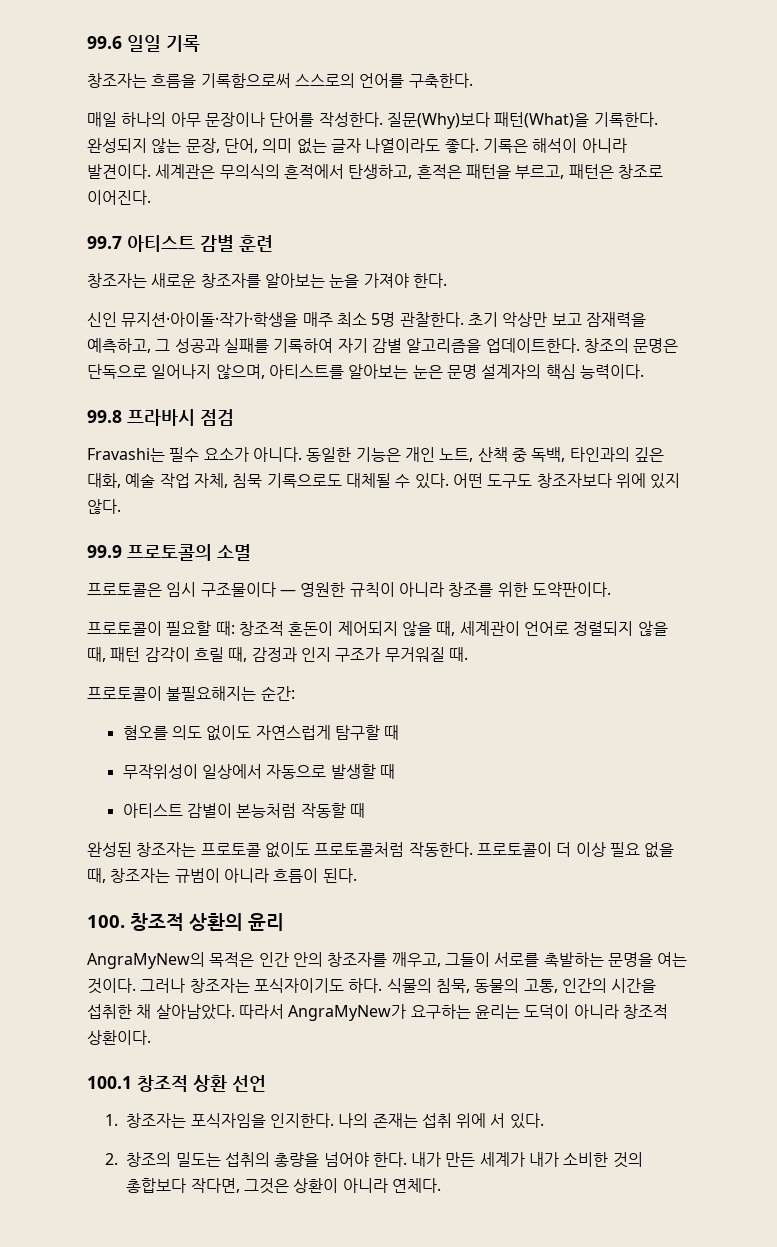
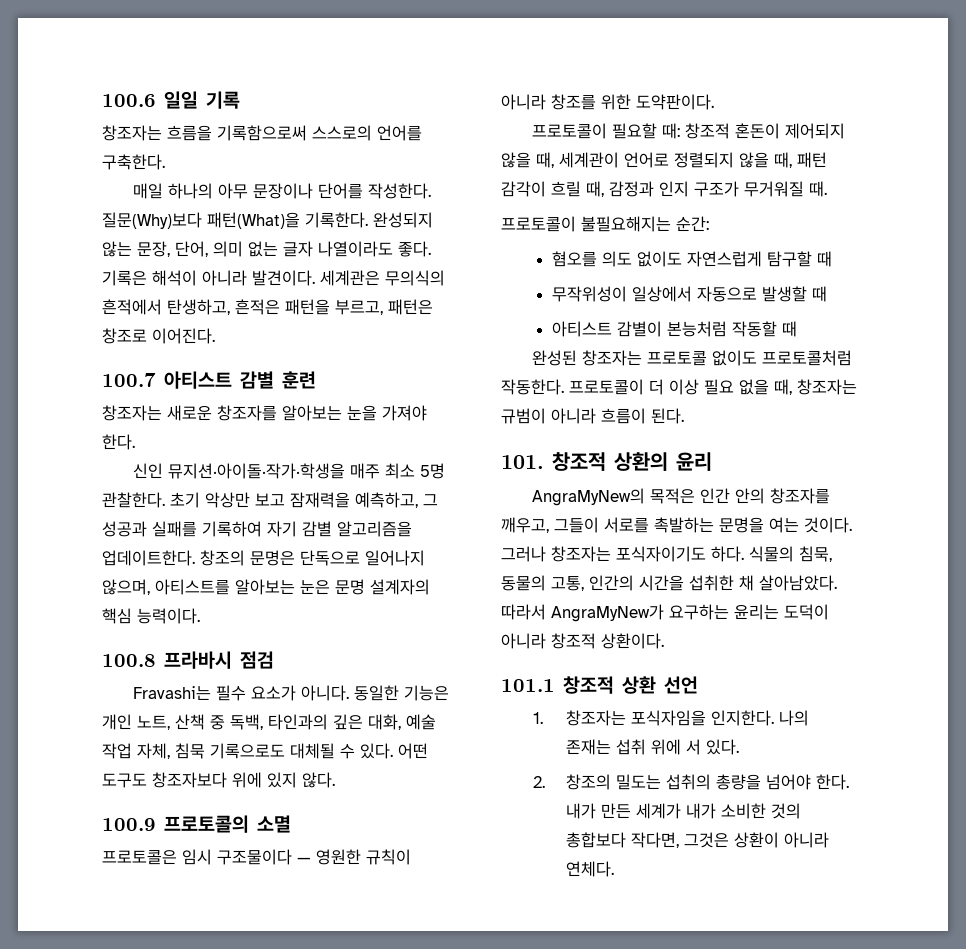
- 99.6 일일 기록
+ 100.6 일일 기록
- 99.7 아티스트 감별 훈련
+ 100.7 아티스트 감별 훈련
- 99.8 프라바시 점검
+ 100.8 프라바시 점검
- 99.9 프로토콜의 소멸
+ 100.9 프로토콜의 소멸
- 100. 창조적 상환의 윤리
+ 101. 창조적 상환의 윤리
- 100.1 창조적 상환 선언
+ 101.1 창조적 상환 선언

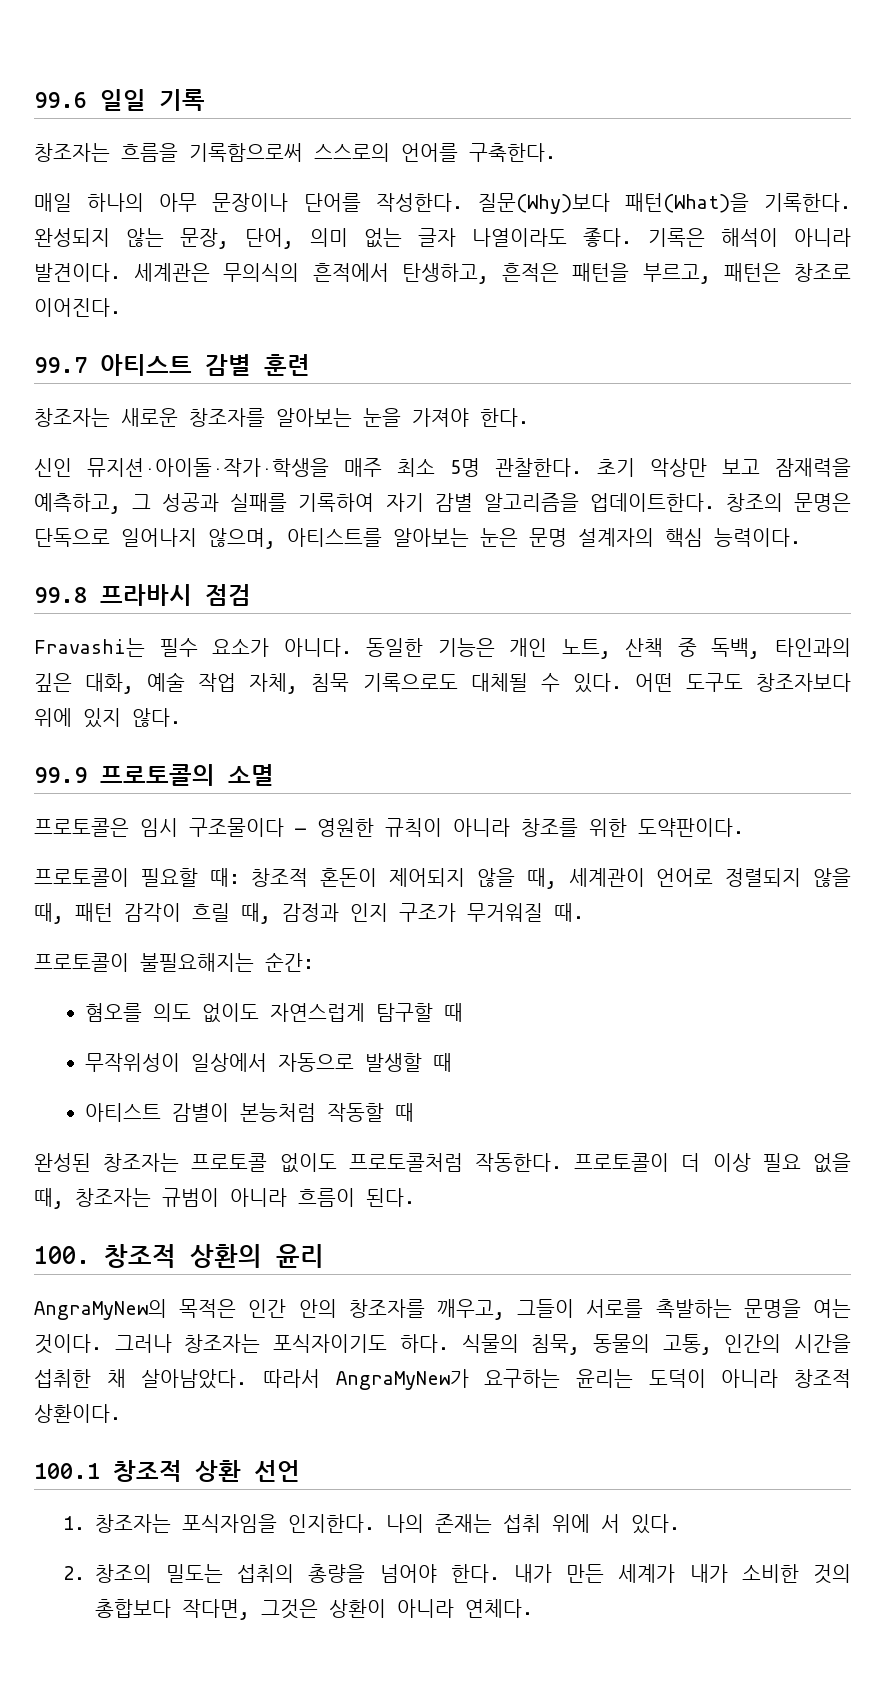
- 100.6 일일 기록
+ 99.6 일일 기록
- 100.7 아티스트 감별 훈련
+ 99.7 아티스트 감별 훈련
- 100.8 프라바시 점검
+ 99.8 프라바시 점검
- 100.9 프로토콜의 소멸
+ 99.9 프로토콜의 소멸
- 101. 창조적 상환의 윤리
+ 100. 창조적 상환의 윤리
- 101.1 창조적 상환 선언
+ 100.1 창조적 상환 선언

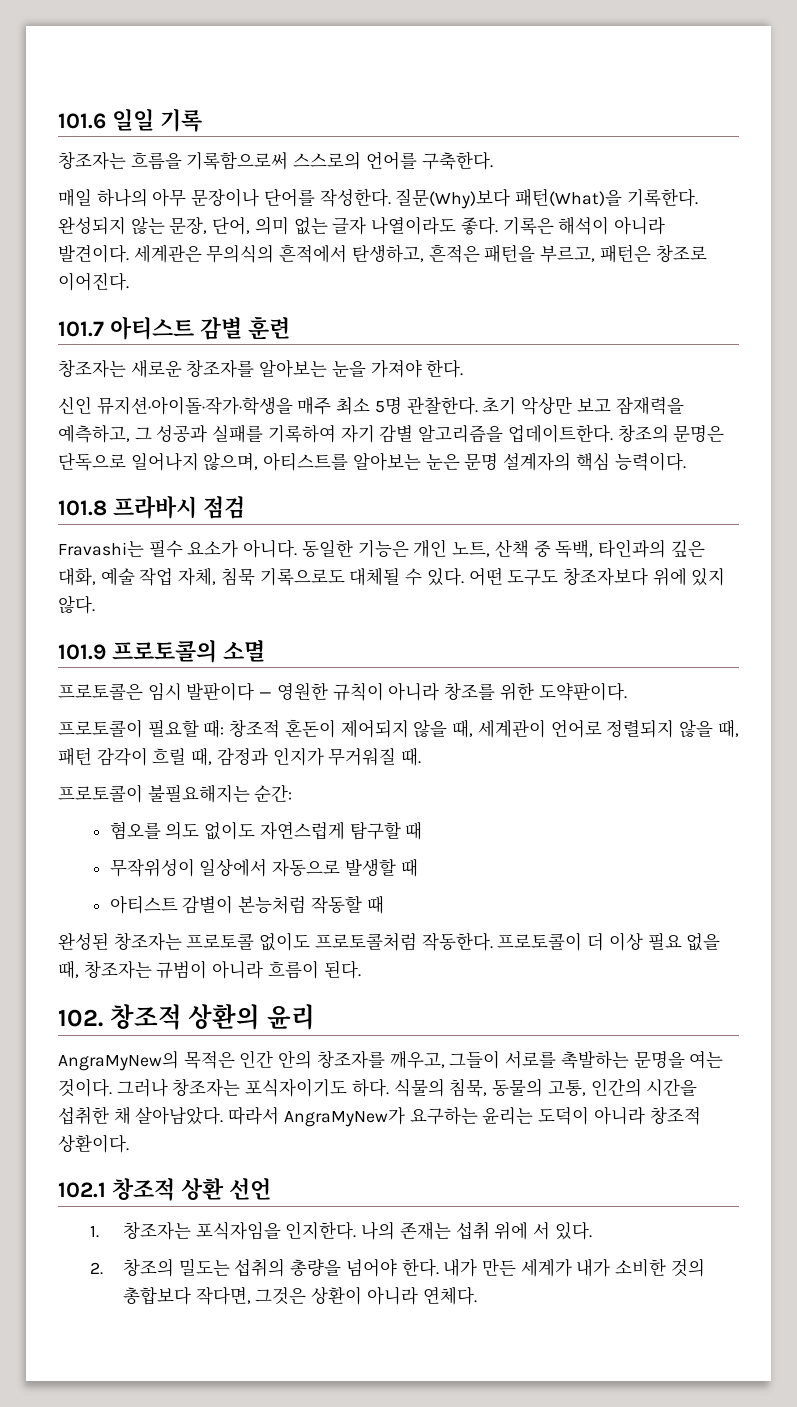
- 99.6 일일 기록
+ 101.6 일일 기록
- 99.7 아티스트 감별 훈련
+ 101.7 아티스트 감별 훈련
- 99.8 프라바시 점검
+ 101.8 프라바시 점검
- 99.9 프로토콜의 소멸
+ 101.9 프로토콜의 소멸
- 프로토콜은 임시 구조물이다 — 영원한 규칙이 아니라 창조를 위한 도약판이다.
+ 프로토콜은 임시 발판이다 — 영원한 규칙이 아니라 창조를 위한 도약판이다.
- 프로토콜이 필요할 때: 창조적 혼돈이 제어되지 않을 때, 세계관이 언어로 정렬되지 않을 때, 패턴 감각이 흐릴 때, 감정과 인지 구조가 무거워질 때.
+ 프로토콜이 필요할 때: 창조적 혼돈이 제어되지 않을 때, 세계관이 언어로 정렬되지 않을 때, 패턴 감각이 흐릴 때, 감정과 인지가 무거워질 때.
- 100. 창조적 상환의 윤리
+ 102. 창조적 상환의 윤리
- 100.1 창조적 상환 선언
+ 102.1 창조적 상환 선언

